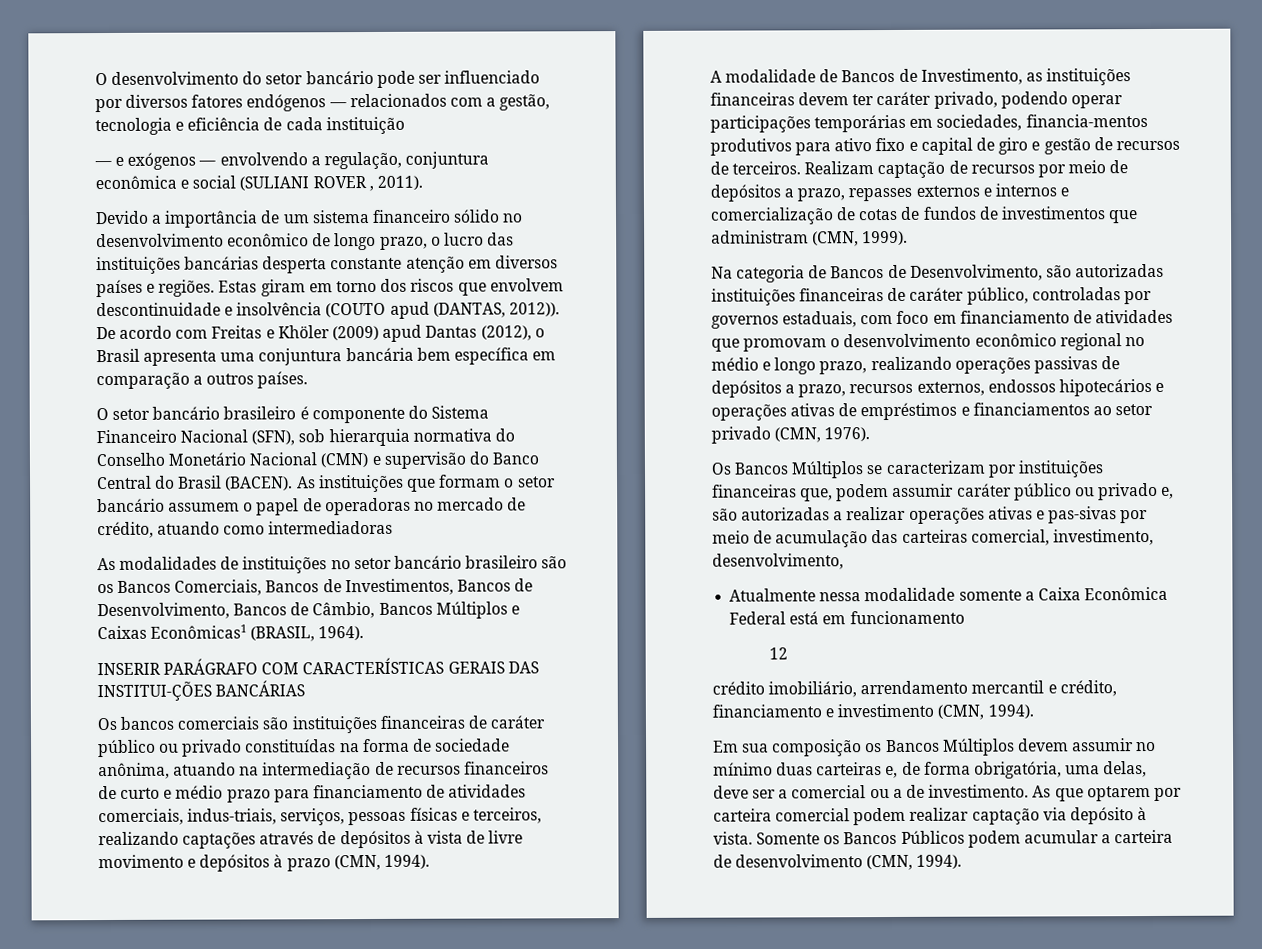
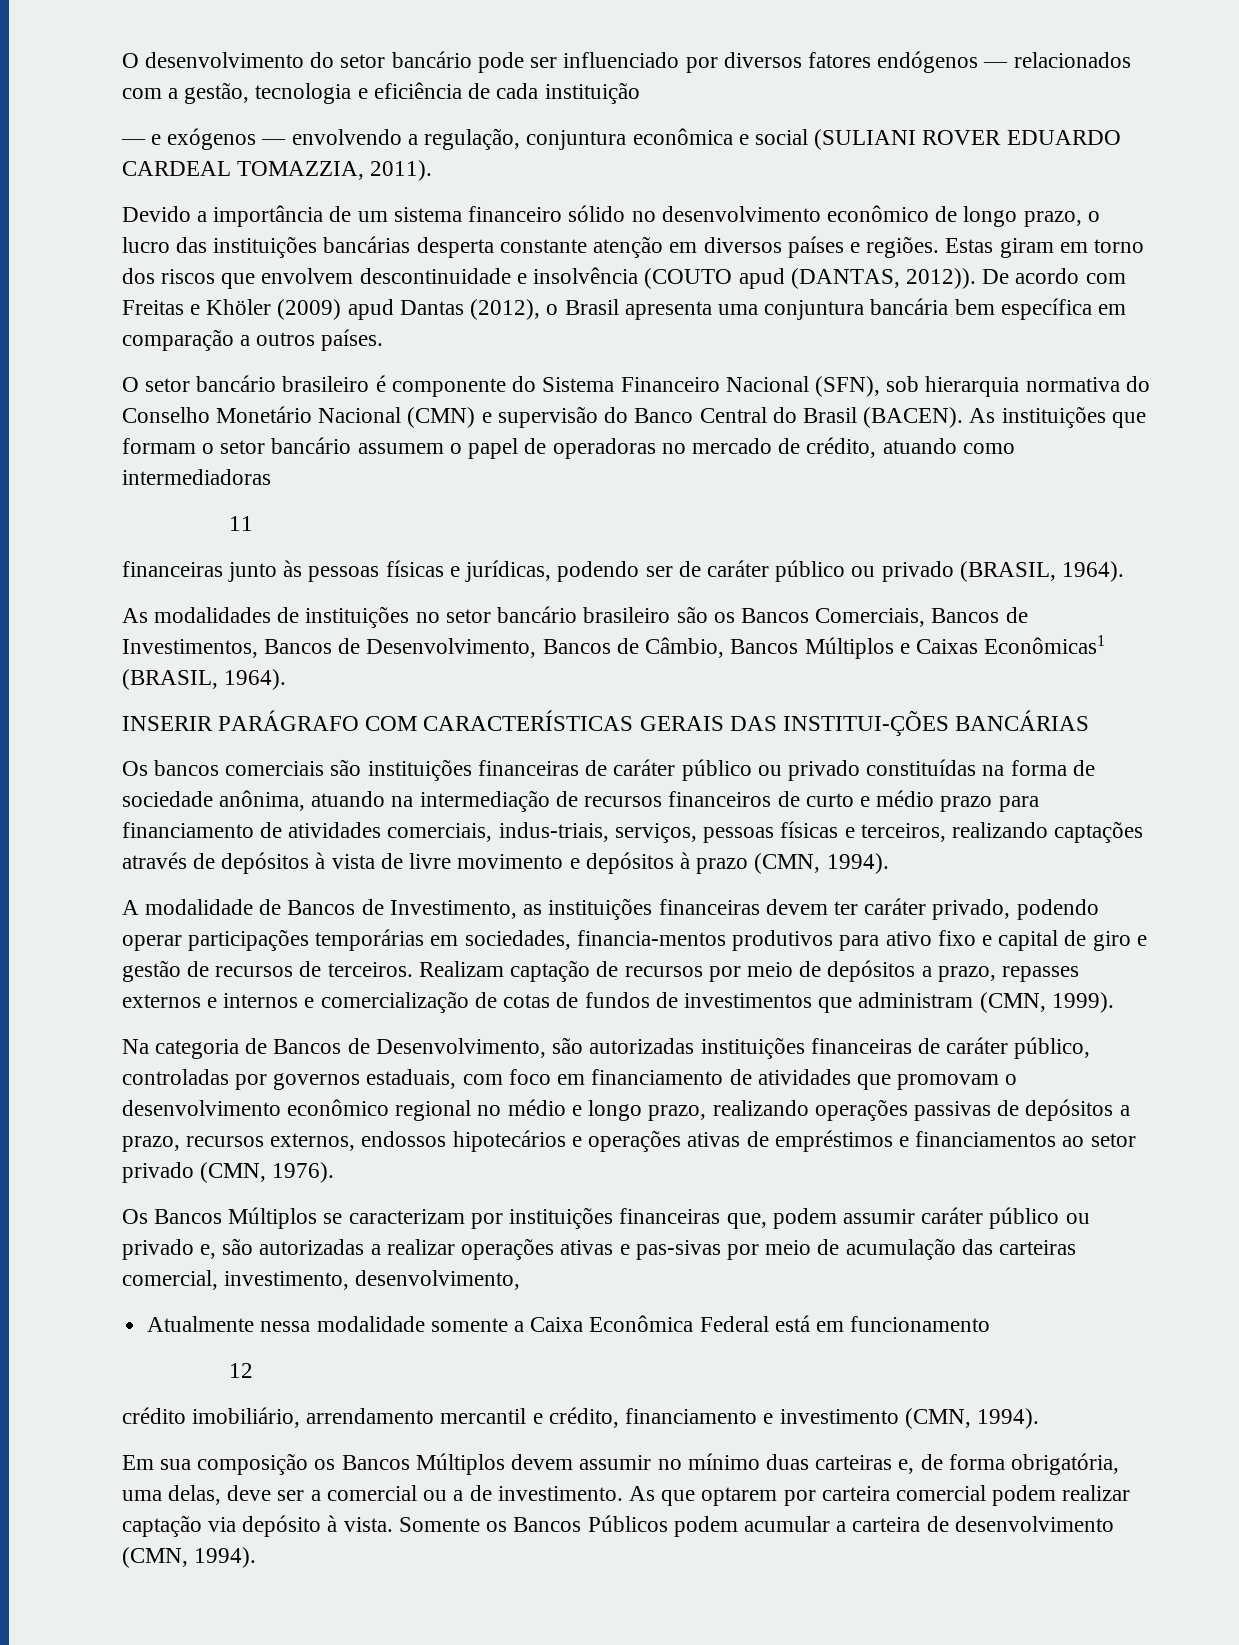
- — e exógenos — envolvendo a regulação, conjuntura econômica e social (SULIANI ROVER , 2011).
+ — e exógenos — envolvendo a regulação, conjuntura econômica e social (SULIANI ROVER EDUARDO CARDEAL TOMAZZIA, 2011).
+ 11
+ financeiras junto às pessoas físicas e jurídicas, podendo ser de caráter público ou privado (BRASIL, 1964).

